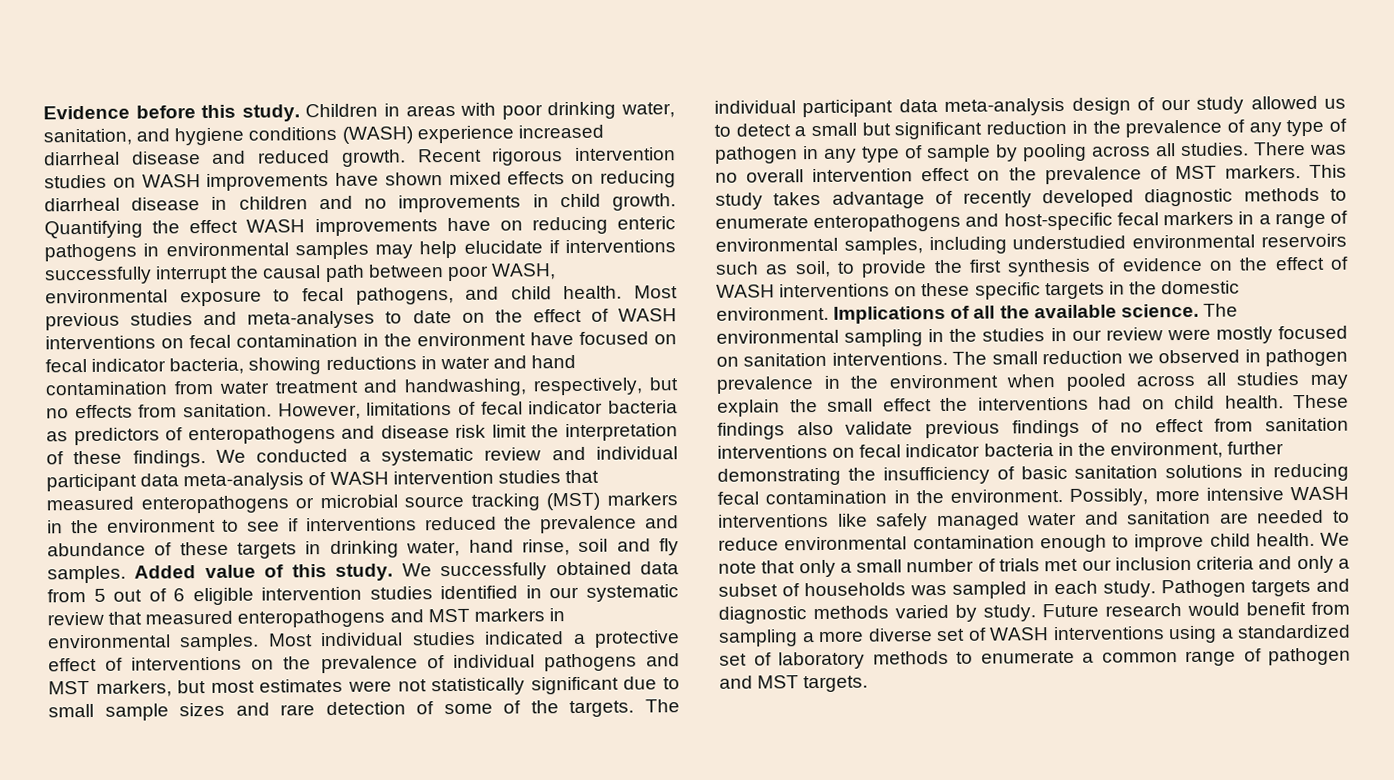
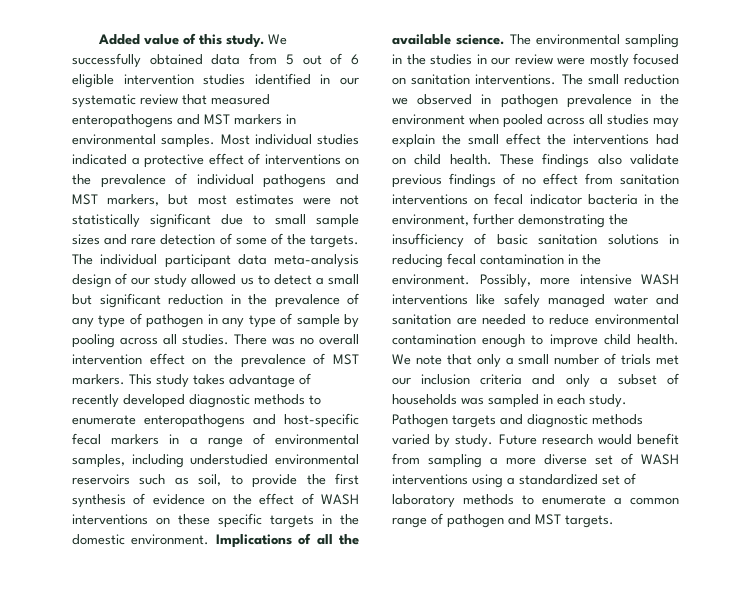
- Evidence before this study. Children in areas with poor drinking water, sanitation, and hygiene conditions (WASH) experience increased diarrheal disease and reduced growth. Recent rigorous intervention studies on WASH improvements have shown mixed effects on reducing diarrheal disease in children and no improvements in child growth. Quantifying the effect WASH improvements have on reducing enteric pathogens in environmental samples may help elucidate if interventions successfully interrupt the causal path between poor WASH, environmental exposure to fecal pathogens, and child health. Most previous studies and meta-analyses to date on the effect of WASH interventions on fecal contamination in the environment have focused on fecal indicator bacteria, showing reductions in water and hand contamination from water treatment and handwashing, respectively, but no effects from sanitation. However, limitations of fecal indicator bacteria as predictors of enteropathogens and disease risk limit the interpretation of these findings. We conducted a systematic review and individual participant data meta-analysis of WASH intervention studies that measured enteropathogens or microbial source tracking (MST) markers in the environment to see if interventions reduced the prevalence and abundance of these targets in drinking water, hand rinse, soil and fly samples.

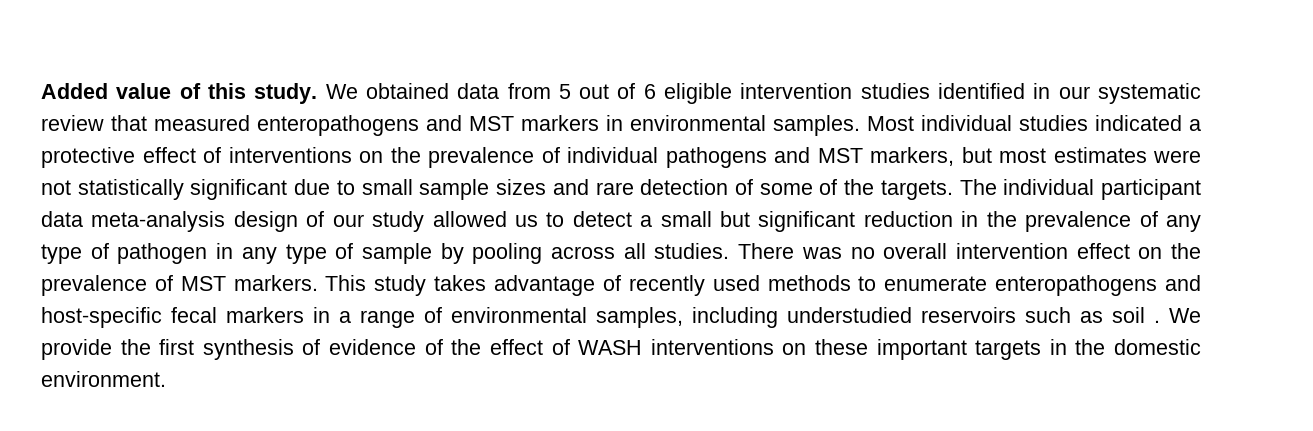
- We successfully obtained data from 5 out of 6 eligible intervention studies identified in our systematic review that measured enteropathogens and MST markers in environmental samples.
+ We obtained data from 5 out of 6 eligible intervention studies identified in our systematic review that measured enteropathogens and MST markers in environmental samples.
- This study takes advantage of recently developed diagnostic methods to enumerate enteropathogens and host-specific fecal markers in a range of environmental samples, including understudied environmental reservoirs such as soil, to provide the first synthesis of evidence on the effect of WASH interventions on these specific targets in the domestic environment. Implications of all the available science. The environmental sampling in the studies in our review were mostly focused on sanitation interventions. The small reduction we observed in pathogen prevalence in the environment when pooled across all studies may explain the small effect the interventions had on child health. These findings also validate previous findings of no effect from sanitation interventions on fecal indicator bacteria in the environment, further demonstrating the insufficiency of basic sanitation solutions in reducing fecal contamination in the environment. Possibly, more intensive WASH interventions like safely managed water and sanitation are needed to reduce environmental contamination enough to improve child health. We note that only a small number of trials met our inclusion criteria and only a subset of households was sampled in each study. Pathogen targets and diagnostic methods varied by study. Future research would benefit from sampling a more diverse set of WASH interventions using a standardized set of laboratory methods to enumerate a common range of pathogen and MST targets.
+ This study takes advantage of recently used methods to enumerate enteropathogens and host-specific fecal markers in a range of environmental samples, including understudied reservoirs such as soil . We provide the first synthesis of evidence of the effect of WASH interventions on these important targets in the domestic environment.

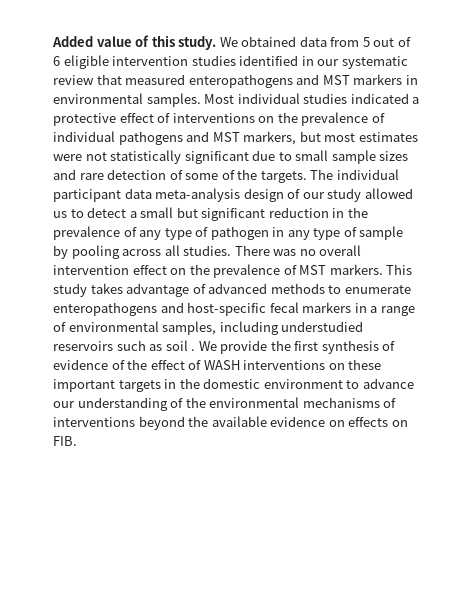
- This study takes advantage of recently used methods to enumerate enteropathogens and host-specific fecal markers in a range of environmental samples, including understudied reservoirs such as soil .
+ This study takes advantage of advanced methods to enumerate enteropathogens and host-specific fecal markers in a range of environmental samples, including understudied reservoirs such as soil .
- We provide the first synthesis of evidence of the effect of WASH interventions on these important targets in the domestic environment.
+ We provide the first synthesis of evidence of the effect of WASH interventions on these important targets in the domestic environment to advance our understanding of the environmental mechanisms of interventions beyond the available evidence on effects on FIB.

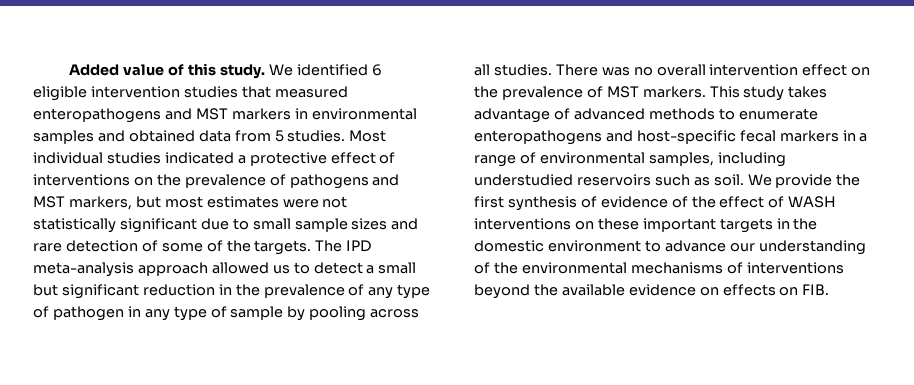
- We obtained data from 5 out of 6 eligible intervention studies identified in our systematic review that measured enteropathogens and MST markers in environmental samples.
+ We identified 6 eligible intervention studies that measured enteropathogens and MST markers in environmental samples and obtained data from 5 studies.
- Most individual studies indicated a protective effect of interventions on the prevalence of individual pathogens and MST markers, but most estimates were not statistically significant due to small sample sizes and rare detection of some of the targets.
+ Most individual studies indicated a protective effect of interventions on the prevalence of pathogens and MST markers, but most estimates were not statistically significant due to small sample sizes and rare detection of some of the targets.
- The individual participant data meta-analysis design of our study allowed us to detect a small but significant reduction in the prevalence of any type of pathogen in any type of sample by pooling across all studies.
+ The IPD meta-analysis approach allowed us to detect a small but significant reduction in the prevalence of any type of pathogen in any type of sample by pooling across all studies.
- This study takes advantage of advanced methods to enumerate enteropathogens and host-specific fecal markers in a range of environmental samples, including understudied reservoirs such as soil .
+ This study takes advantage of advanced methods to enumerate enteropathogens and host-specific fecal markers in a range of environmental samples, including understudied reservoirs such as soil.

